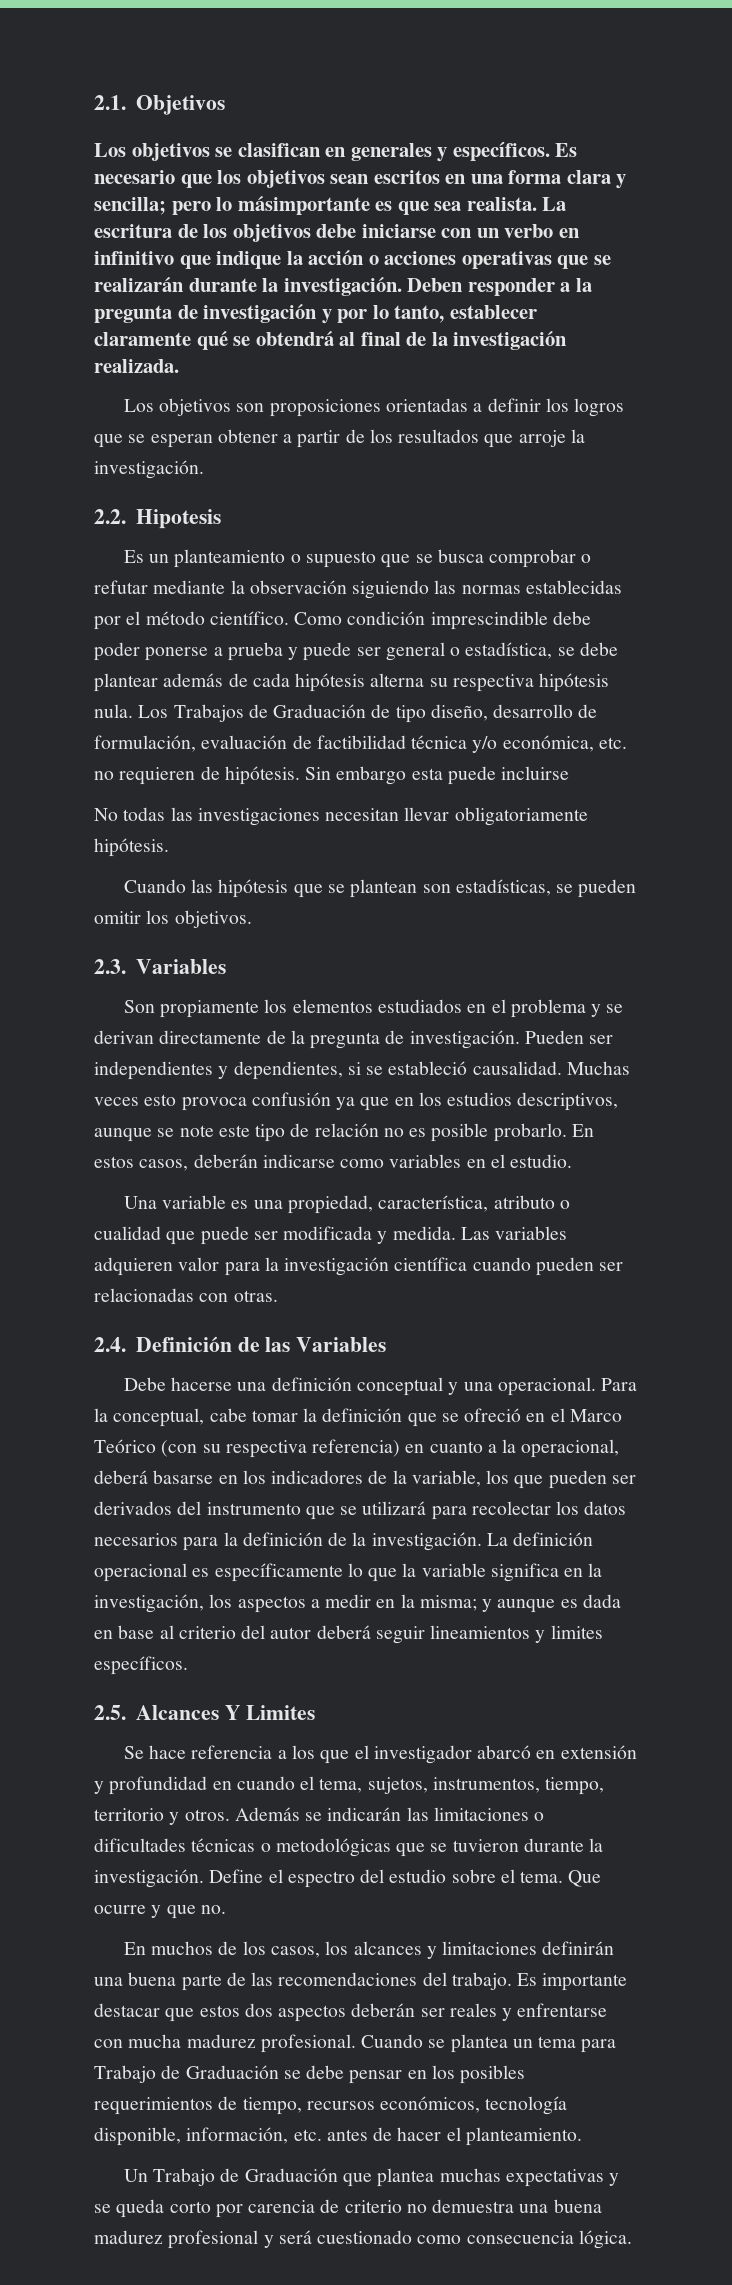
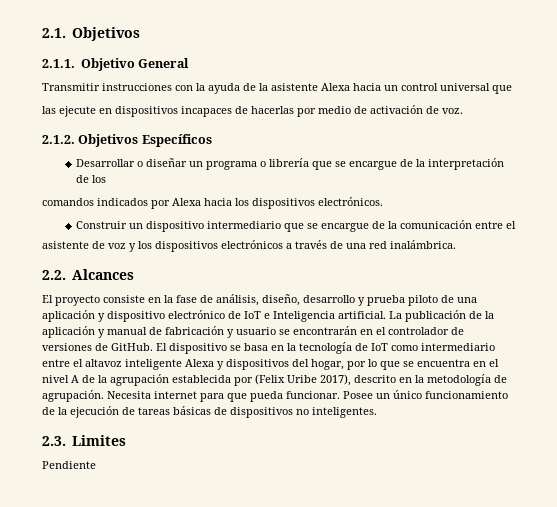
- Los objetivos se clasifican en generales y específicos. Es necesario que los objetivos sean escritos en una forma clara y sencilla; pero lo másimportante es que sea realista. La escritura de los objetivos debe iniciarse con un verbo en infinitivo que indique la acción o acciones operativas que se realizarán durante la investigación. Deben responder a la pregunta de investigación y por lo tanto, establecer claramente qué se obtendrá al final de la investigación realizada.
- Los objetivos son proposiciones orientadas a definir los logros que se esperan obtener a partir de los resultados que arroje la investigación.
- 2.2. Hipotesis
- Es un planteamiento o supuesto que se busca comprobar o refutar mediante la observación siguiendo las normas establecidas por el método científico. Como condición imprescindible debe poder ponerse a prueba y puede ser general o estadística, se debe plantear además de cada hipótesis alterna su respectiva hipótesis nula. Los Trabajos de Graduación de tipo diseño, desarrollo de formulación, evaluación de factibilidad técnica y/o económica, etc. no requieren de hipótesis. Sin embargo esta puede incluirse
- No todas las investigaciones necesitan llevar obligatoriamente hipótesis.
- Cuando las hipótesis que se plantean son estadísticas, se pueden omitir los objetivos.
- 2.3. Variables
- Son propiamente los elementos estudiados en el problema y se derivan directamente de la pregunta de investigación. Pueden ser independientes y dependientes, si se estableció causalidad. Muchas veces esto provoca confusión ya que en los estudios descriptivos, aunque se note este tipo de relación no es posible probarlo. En estos casos, deberán indicarse como variables en el estudio.
- Una variable es una propiedad, característica, atributo o cualidad que puede ser modificada y medida. Las variables adquieren valor para la investigación científica cuando pueden ser relacionadas con otras.
- 2.4. Definición de las Variables
- Debe hacerse una definición conceptual y una operacional. Para la conceptual, cabe tomar la definición que se ofreció en el Marco Teórico (con su respectiva referencia) en cuanto a la operacional, deberá basarse en los indicadores de la variable, los que pueden ser derivados del instrumento que se utilizará para recolectar los datos necesarios para la definición de la investigación. La definición operacional es específicamente lo que la variable significa en la investigación, los aspectos a medir en la misma; y aunque es dada en base al criterio del autor deberá seguir lineamientos y limites específicos.
- 2.5. Alcances Y Limites
- Se hace referencia a los que el investigador abarcó en extensión y profundidad en cuando el tema, sujetos, instrumentos, tiempo, territorio y otros. Además se indicarán las limitaciones o dificultades técnicas o metodológicas que se tuvieron durante la investigación. Define el espectro del estudio sobre el tema. Que ocurre y que no.
- En muchos de los casos, los alcances y limitaciones definirán una buena parte de las recomendaciones del trabajo. Es importante destacar que estos dos aspectos deberán ser reales y enfrentarse con mucha madurez profesional. Cuando se plantea un tema para Trabajo de Graduación se debe pensar en los posibles requerimientos de tiempo, recursos económicos, tecnología disponible, información, etc. antes de hacer el planteamiento.
- Un Trabajo de Graduación que plantea muchas expectativas y se queda corto por carencia de criterio no demuestra una buena madurez profesional y será cuestionado como consecuencia lógica.
+ 2.1.1. Objetivo General
+ Transmitir instrucciones con la ayuda de la asistente Alexa hacia un control universal que
+ las ejecute en dispositivos incapaces de hacerlas por medio de activación de voz.
+ 2.1.2. Objetivos Específicos
+ Desarrollar o diseñar un programa o librería que se encargue de la interpretación de los
+ comandos indicados por Alexa hacia los dispositivos electrónicos.
+ Construir un dispositivo intermediario que se encargue de la comunicación entre el
+ asistente de voz y los dispositivos electrónicos a través de una red inalámbrica.
+ 2.2. Alcances
+ El proyecto consiste en la fase de análisis, diseño, desarrollo y prueba piloto de una aplicación y dispositivo electrónico de IoT e Inteligencia artificial. La publicación de la aplicación y manual de fabricación y usuario se encontrarán en el controlador de versiones de GitHub. El dispositivo se basa en la tecnología de IoT como intermediario entre el altavoz inteligente Alexa y dispositivos del hogar, por lo que se encuentra en el nivel A de la agrupación establecida por (Felix Uribe 2017), descrito en la metodología de agrupación. Necesita internet para que pueda funcionar. Posee un único funcionamiento de la ejecución de tareas básicas de dispositivos no inteligentes.
+ 2.3. Limites
+ Pendiente

